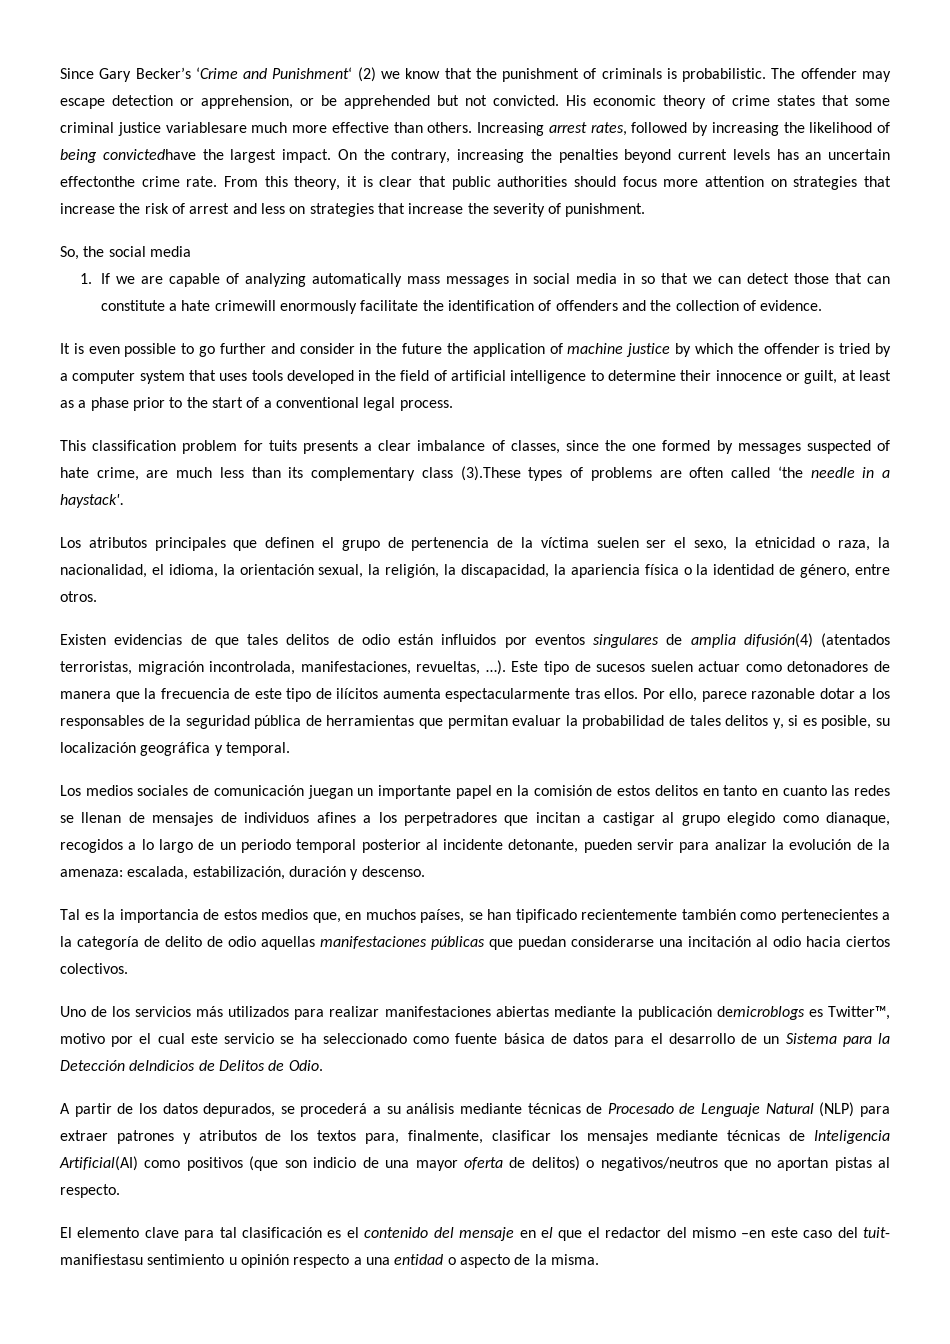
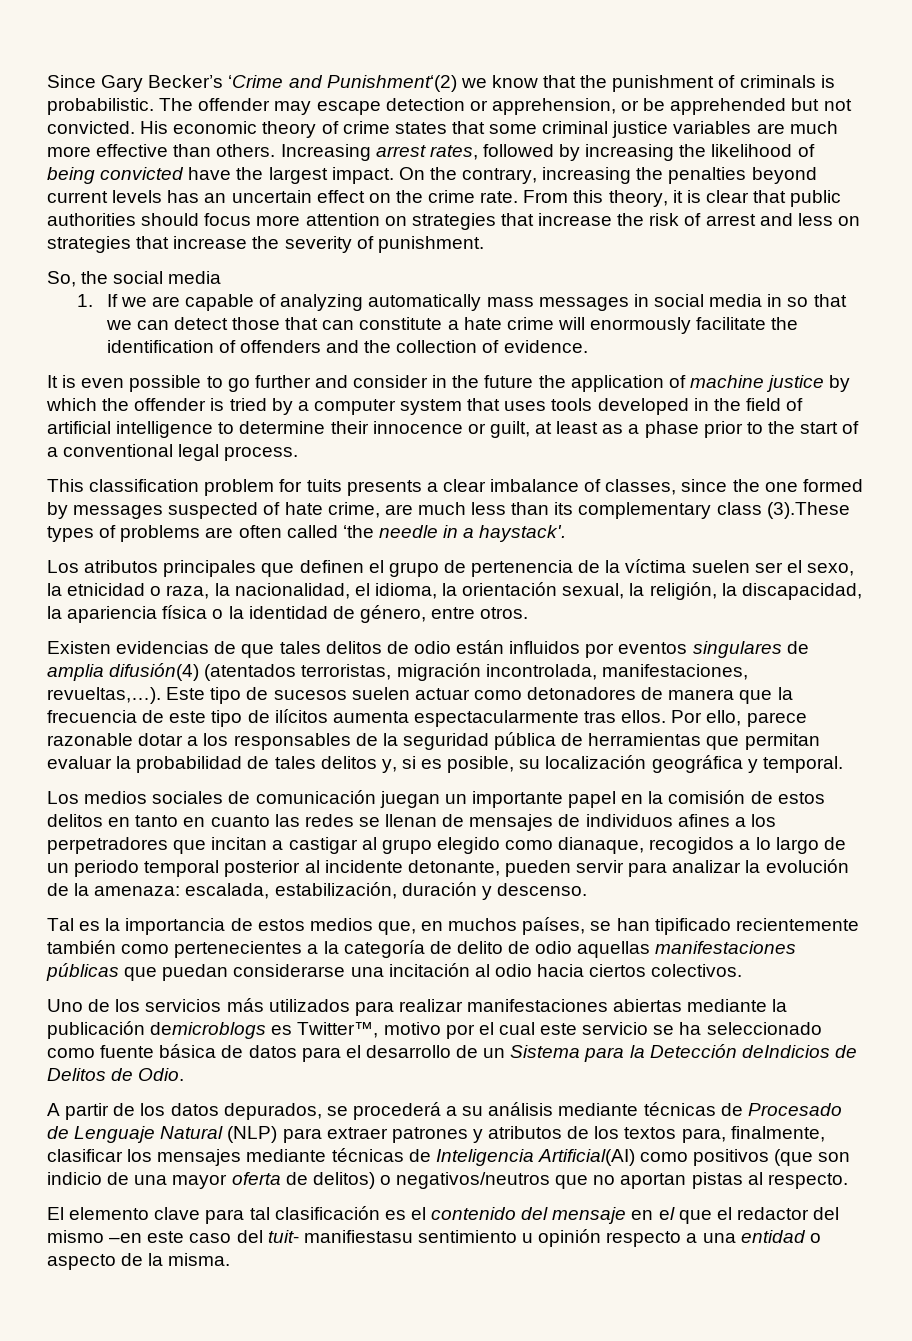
- Since Gary Becker’s ‘Crime and Punishment‘ (2) we know that the punishment of criminals is probabilistic.
+ Since Gary Becker’s ‘Crime and Punishment‘(2) we know that the punishment of criminals is probabilistic.
- His economic theory of crime states that some criminal justice variablesare much more effective than others.
+ His economic theory of crime states that some criminal justice variables are much more effective than others.
- Increasing arrest rates, followed by increasing the likelihood of being convictedhave the largest impact.
+ Increasing arrest rates, followed by increasing the likelihood of being convicted have the largest impact.
- On the contrary, increasing the penalties beyond current levels has an uncertain effectonthe crime rate.
+ On the contrary, increasing the penalties beyond current levels has an uncertain effect on the crime rate.
- 1. If we are capable of analyzing automatically mass messages in social media in so that we can detect those that can constitute a hate crimewill enormously facilitate the identification of offenders and the collection of evidence.
+ 1. If we are capable of analyzing automatically mass messages in social media in so that we can detect those that can constitute a hate crime will enormously facilitate the identification of offenders and the collection of evidence.
- Existen evidencias de que tales delitos de odio están influidos por eventos singulares de amplia difusión(4) (atentados terroristas, migración incontrolada, manifestaciones, revueltas, …).
+ Existen evidencias de que tales delitos de odio están influidos por eventos singulares de amplia difusión(4) (atentados terroristas, migración incontrolada, manifestaciones, revueltas,…).

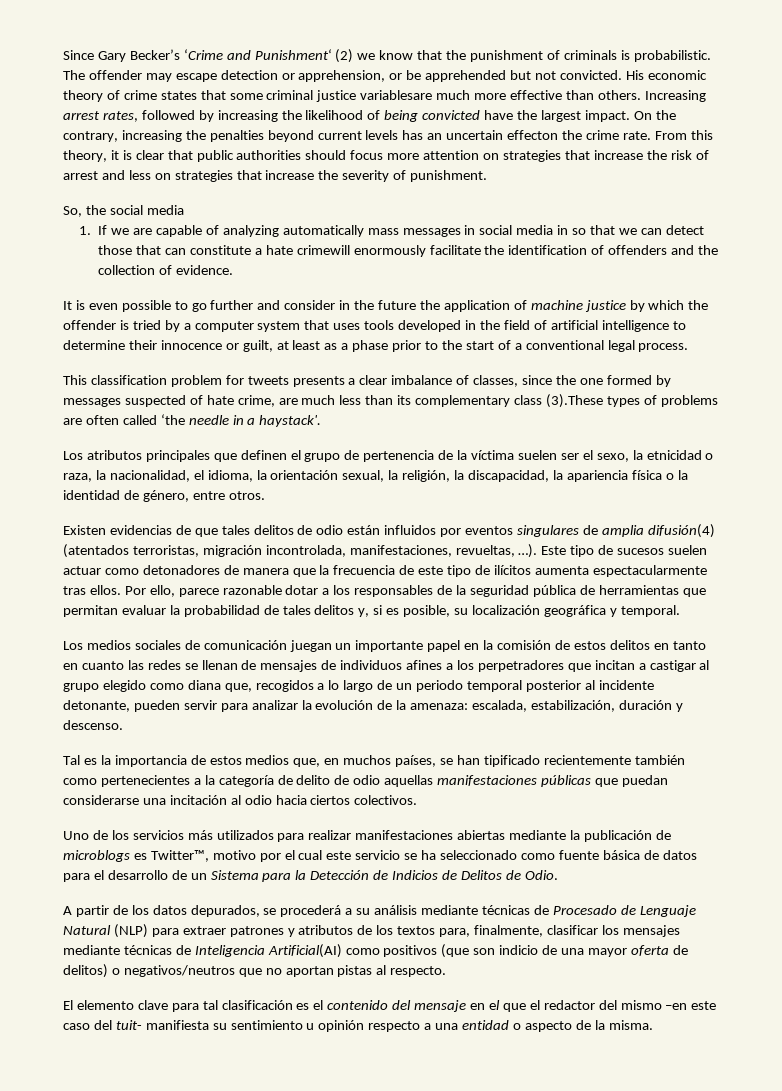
- Since Gary Becker’s ‘Crime and Punishment‘(2) we know that the punishment of criminals is probabilistic.
+ Since Gary Becker’s ‘Crime and Punishment‘ (2) we know that the punishment of criminals is probabilistic.
- His economic theory of crime states that some criminal justice variables are much more effective than others.
+ His economic theory of crime states that some criminal justice variablesare much more effective than others.
- On the contrary, increasing the penalties beyond current levels has an uncertain effect on the crime rate.
+ On the contrary, increasing the penalties beyond current levels has an uncertain effecton the crime rate.
- 1. If we are capable of analyzing automatically mass messages in social media in so that we can detect those that can constitute a hate crime will enormously facilitate the identification of offenders and the collection of evidence.
+ 1. If we are capable of analyzing automatically mass messages in social media in so that we can detect those that can constitute a hate crimewill enormously facilitate the identification of offenders and the collection of evidence.
- This classification problem for tuits presents a clear imbalance of classes, since the one formed by messages suspected of hate crime, are much less than its complementary class (3).These types of problems are often called ‘the needle in a haystack'.
+ This classification problem for tweets presents a clear imbalance of classes, since the one formed by messages suspected of hate crime, are much less than its complementary class (3).These types of problems are often called ‘the needle in a haystack'.
- Existen evidencias de que tales delitos de odio están influidos por eventos singulares de amplia difusión(4) (atentados terroristas, migración incontrolada, manifestaciones, revueltas,…).
+ Existen evidencias de que tales delitos de odio están influidos por eventos singulares de amplia difusión(4) (atentados terroristas, migración incontrolada, manifestaciones, revueltas, …).
- Los medios sociales de comunicación juegan un importante papel en la comisión de estos delitos en tanto en cuanto las redes se llenan de mensajes de individuos afines a los perpetradores que incitan a castigar al grupo elegido como dianaque, recogidos a lo largo de un periodo temporal posterior al incidente detonante, pueden servir para analizar la evolución de la amenaza:
+ Los medios sociales de comunicación juegan un importante papel en la comisión de estos delitos en tanto en cuanto las redes se llenan de mensajes de individuos afines a los perpetradores que incitan a castigar al grupo elegido como diana que, recogidos a lo largo de un periodo temporal posterior al incidente detonante, pueden servir para analizar la evolución de la amenaza:
- Uno de los servicios más utilizados para realizar manifestaciones abiertas mediante la publicación demicroblogs es Twitter™, motivo por el cual este servicio se ha seleccionado como fuente básica de datos para el desarrollo de un Sistema para la Detección deIndicios de Delitos de Odio.
+ Uno de los servicios más utilizados para realizar manifestaciones abiertas mediante la publicación de microblogs es Twitter™, motivo por el cual este servicio se ha seleccionado como fuente básica de datos para el desarrollo de un Sistema para la Detección de Indicios de Delitos de Odio.
- El elemento clave para tal clasificación es el contenido del mensaje en el que el redactor del mismo –en este caso del tuit- manifiestasu sentimiento u opinión respecto a una entidad o aspecto de la misma.
+ El elemento clave para tal clasificación es el contenido del mensaje en el que el redactor del mismo –en este caso del tuit- manifiesta su sentimiento u opinión respecto a una entidad o aspecto de la misma.

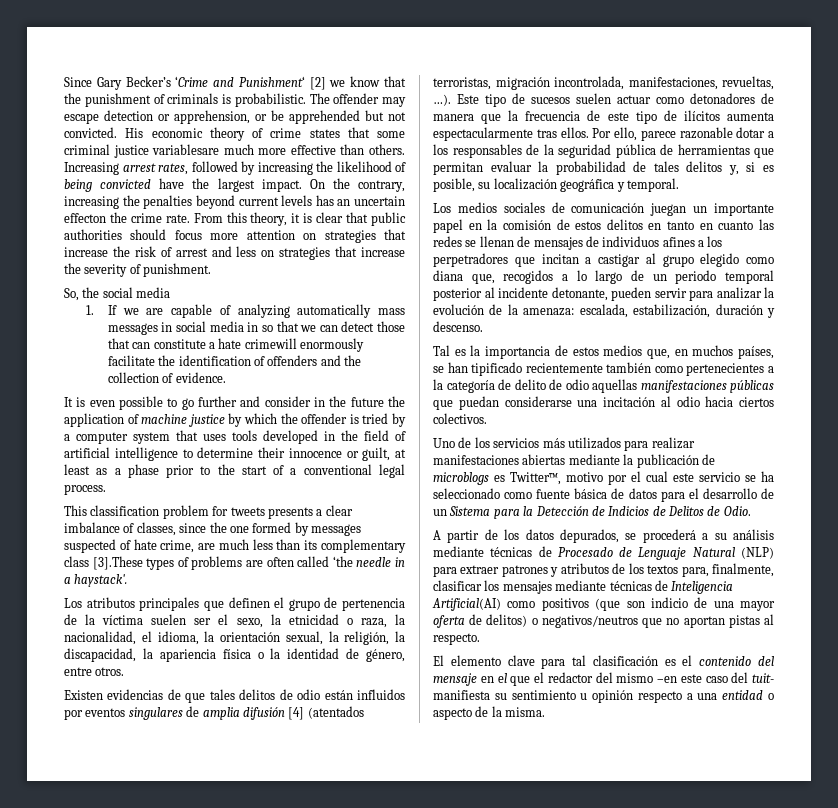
- Since Gary Becker’s ‘Crime and Punishment‘ (2) we know that the punishment of criminals is probabilistic.
+ Since Gary Becker’s ‘Crime and Punishment‘ [2] we know that the punishment of criminals is probabilistic.
- This classification problem for tweets presents a clear imbalance of classes, since the one formed by messages suspected of hate crime, are much less than its complementary class (3).These types of problems are often called ‘the needle in a haystack'.
+ This classification problem for tweets presents a clear imbalance of classes, since the one formed by messages suspected of hate crime, are much less than its complementary class [3].These types of problems are often called ‘the needle in a haystack'.
- Existen evidencias de que tales delitos de odio están influidos por eventos singulares de amplia difusión(4) (atentados terroristas, migración incontrolada, manifestaciones, revueltas, …).
+ Existen evidencias de que tales delitos de odio están influidos por eventos singulares de amplia difusión [4] (atentados terroristas, migración incontrolada, manifestaciones, revueltas, …).

